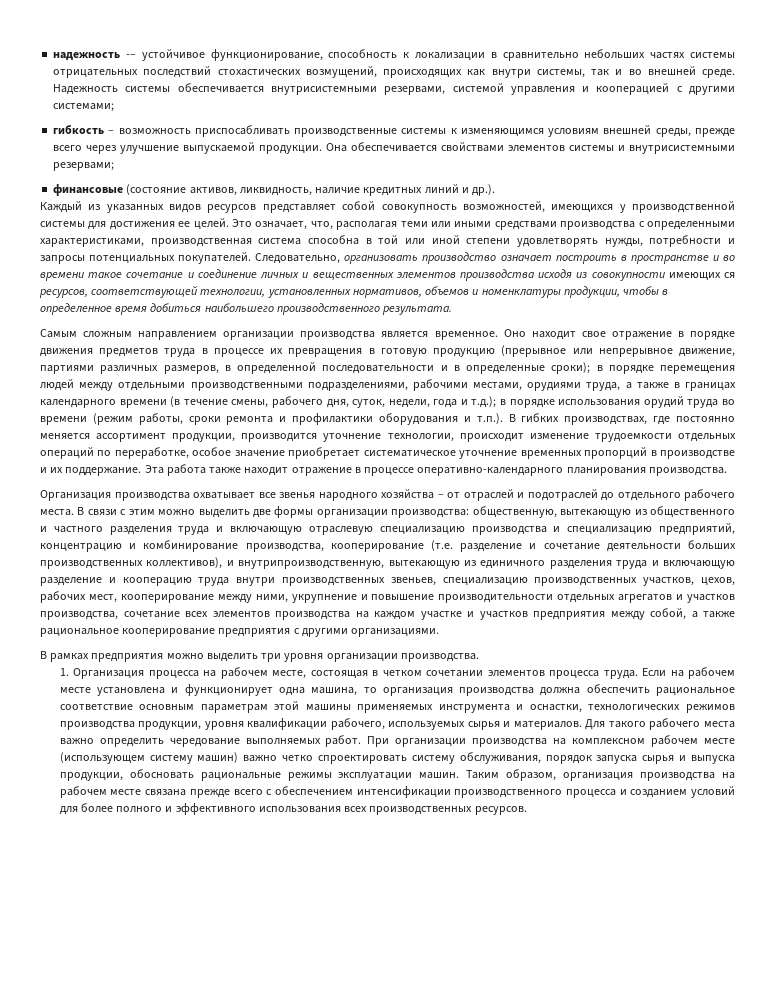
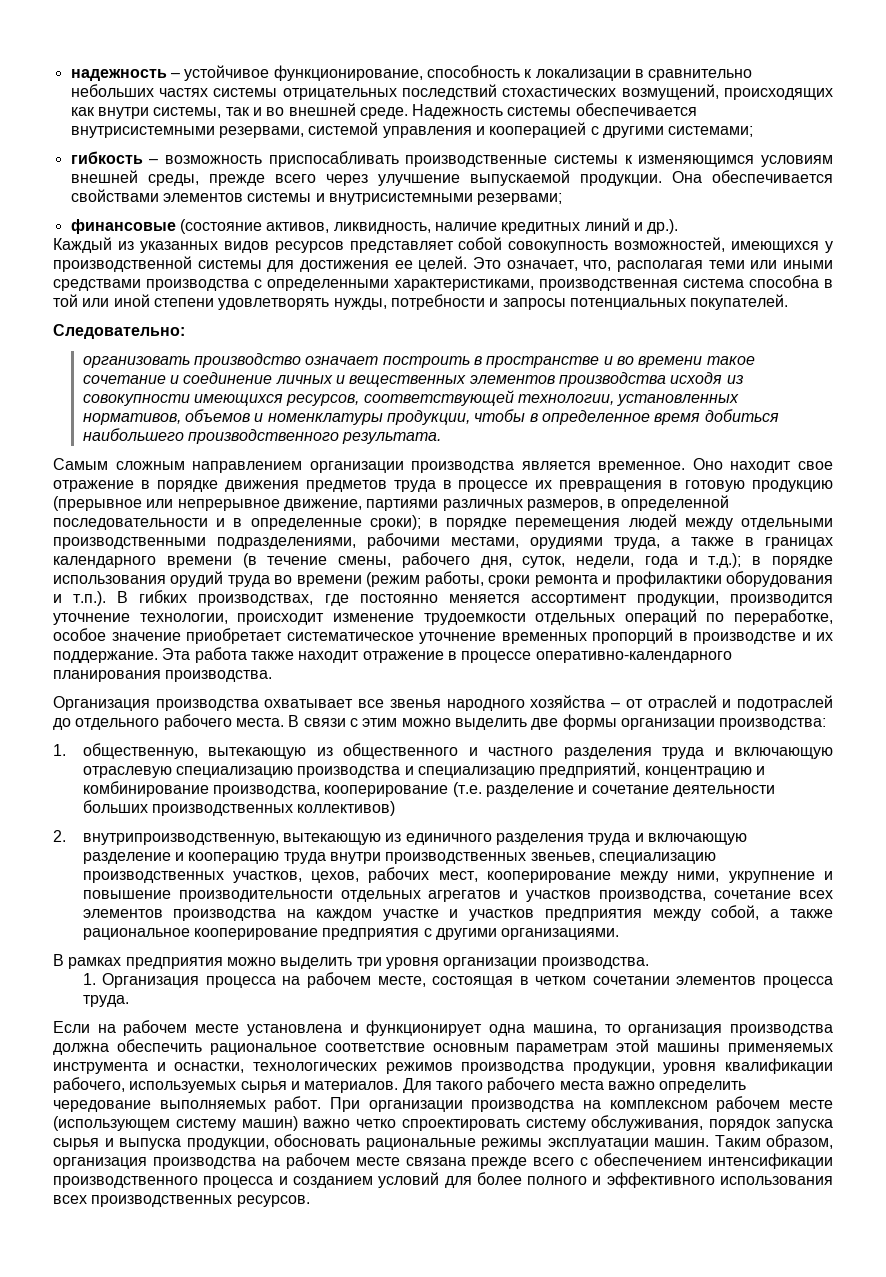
- надежность -– устойчивое функционирование, способность к локализации в сравнительно небольших частях системы отрицательных последствий стохастических возмущений, происходящих как внутри системы, так и во внешней среде.
+ надежность – устойчивое функционирование, способность к локализации в сравнительно небольших частях системы отрицательных последствий стохастических возмущений, происходящих как внутри системы, так и во внешней среде.
- Это означает, что, располагая теми или иными средствами производства с определенными характеристиками, производственная система способна в той или иной степени удовлетворять нужды, потребности и запросы потенциальных покупателей. Следовательно, организовать производство означает построить в пространстве и во времени такое сочетание и соединение личных и вещественных элементов производства исходя из совокупности имеющих ся ресурсов, соответствующей технологии, установленных нормативов, объемов и номенклатуры продукции, чтобы в определенное время добиться наибольшего производственного результата.
+ Это означает, что, располагая теми или иными средствами производства с определенными характеристиками, производственная система способна в той или иной степени удовлетворять нужды, потребности и запросы потенциальных покупателей.
+ Следовательно:
+ организовать производство означает построить в пространстве и во времени такое сочетание и соединение личных и вещественных элементов производства исходя из совокупности имеющихся ресурсов, соответствующей технологии, установленных нормативов, объемов и номенклатуры продукции, чтобы в определенное время добиться наибольшего производственного результата.
- В связи с этим можно выделить две формы организации производства: общественную, вытекающую из общественного и частного разделения труда и включающую отраслевую специализацию производства и специализацию предприятий, концентрацию и комбинирование производства, кооперирование (т.е. разделение и сочетание деятельности больших производственных коллективов), и внутрипроизводственную, вытекающую из единичного разделения труда и включающую разделение и кооперацию труда внутри производственных звеньев, специализацию производственных участков, цехов, рабочих мест, кооперирование между ними, укрупнение и повышение производительности отдельных агрегатов и участков производства, сочетание всех элементов производства на каждом участке и участков предприятия между собой, а также рациональное кооперирование предприятия с другими организациями.
+ В связи с этим можно выделить две формы организации производства:
+ 1. общественную, вытекающую из общественного и частного разделения труда и включающую отраслевую специализацию производства и специализацию предприятий, концентрацию и комбинирование производства, кооперирование (т.е. разделение и сочетание деятельности больших производственных коллективов)
+ 2. внутрипроизводственную, вытекающую из единичного разделения труда и включающую разделение и кооперацию труда внутри производственных звеньев, специализацию производственных участков, цехов, рабочих мест, кооперирование между ними, укрупнение и повышение производительности отдельных агрегатов и участков производства, сочетание всех элементов производства на каждом участке и участков предприятия между собой, а также рациональное кооперирование предприятия с другими организациями.
- 1. Организация процесса на рабочем месте, состоящая в четком сочетании элементов процесса труда. Если на рабочем месте установлена и функционирует одна машина, то организация производства должна обеспечить рациональное соответствие основным параметрам этой машины применяемых инструмента и оснастки, технологических режимов производства продукции, уровня квалификации рабочего, используемых сырья и материалов.
+ 1. Организация процесса на рабочем месте, состоящая в четком сочетании элементов процесса труда.
+ Если на рабочем месте установлена и функционирует одна машина, то организация производства должна обеспечить рациональное соответствие основным параметрам этой машины применяемых инструмента и оснастки, технологических режимов производства продукции, уровня квалификации рабочего, используемых сырья и материалов.

